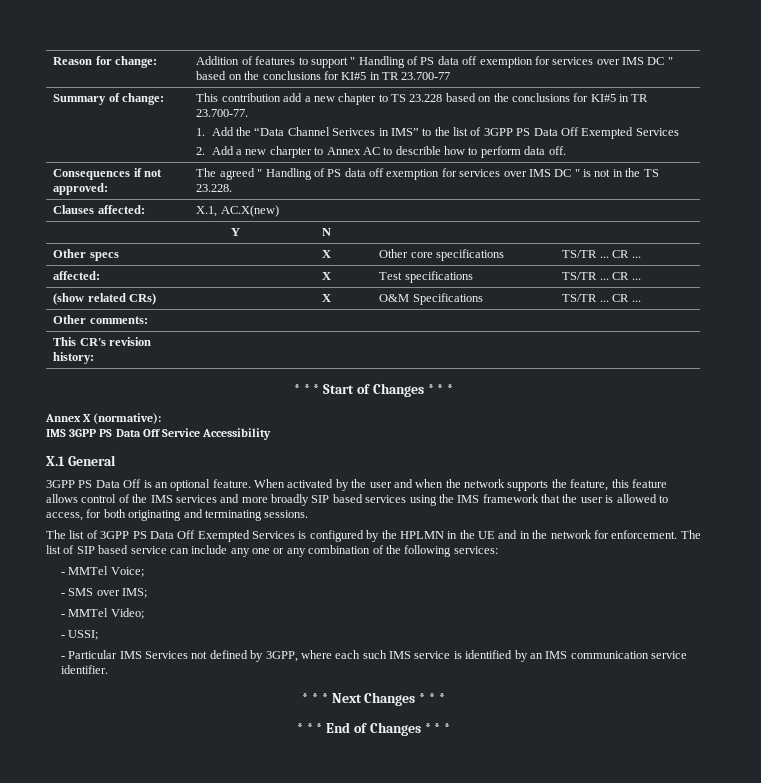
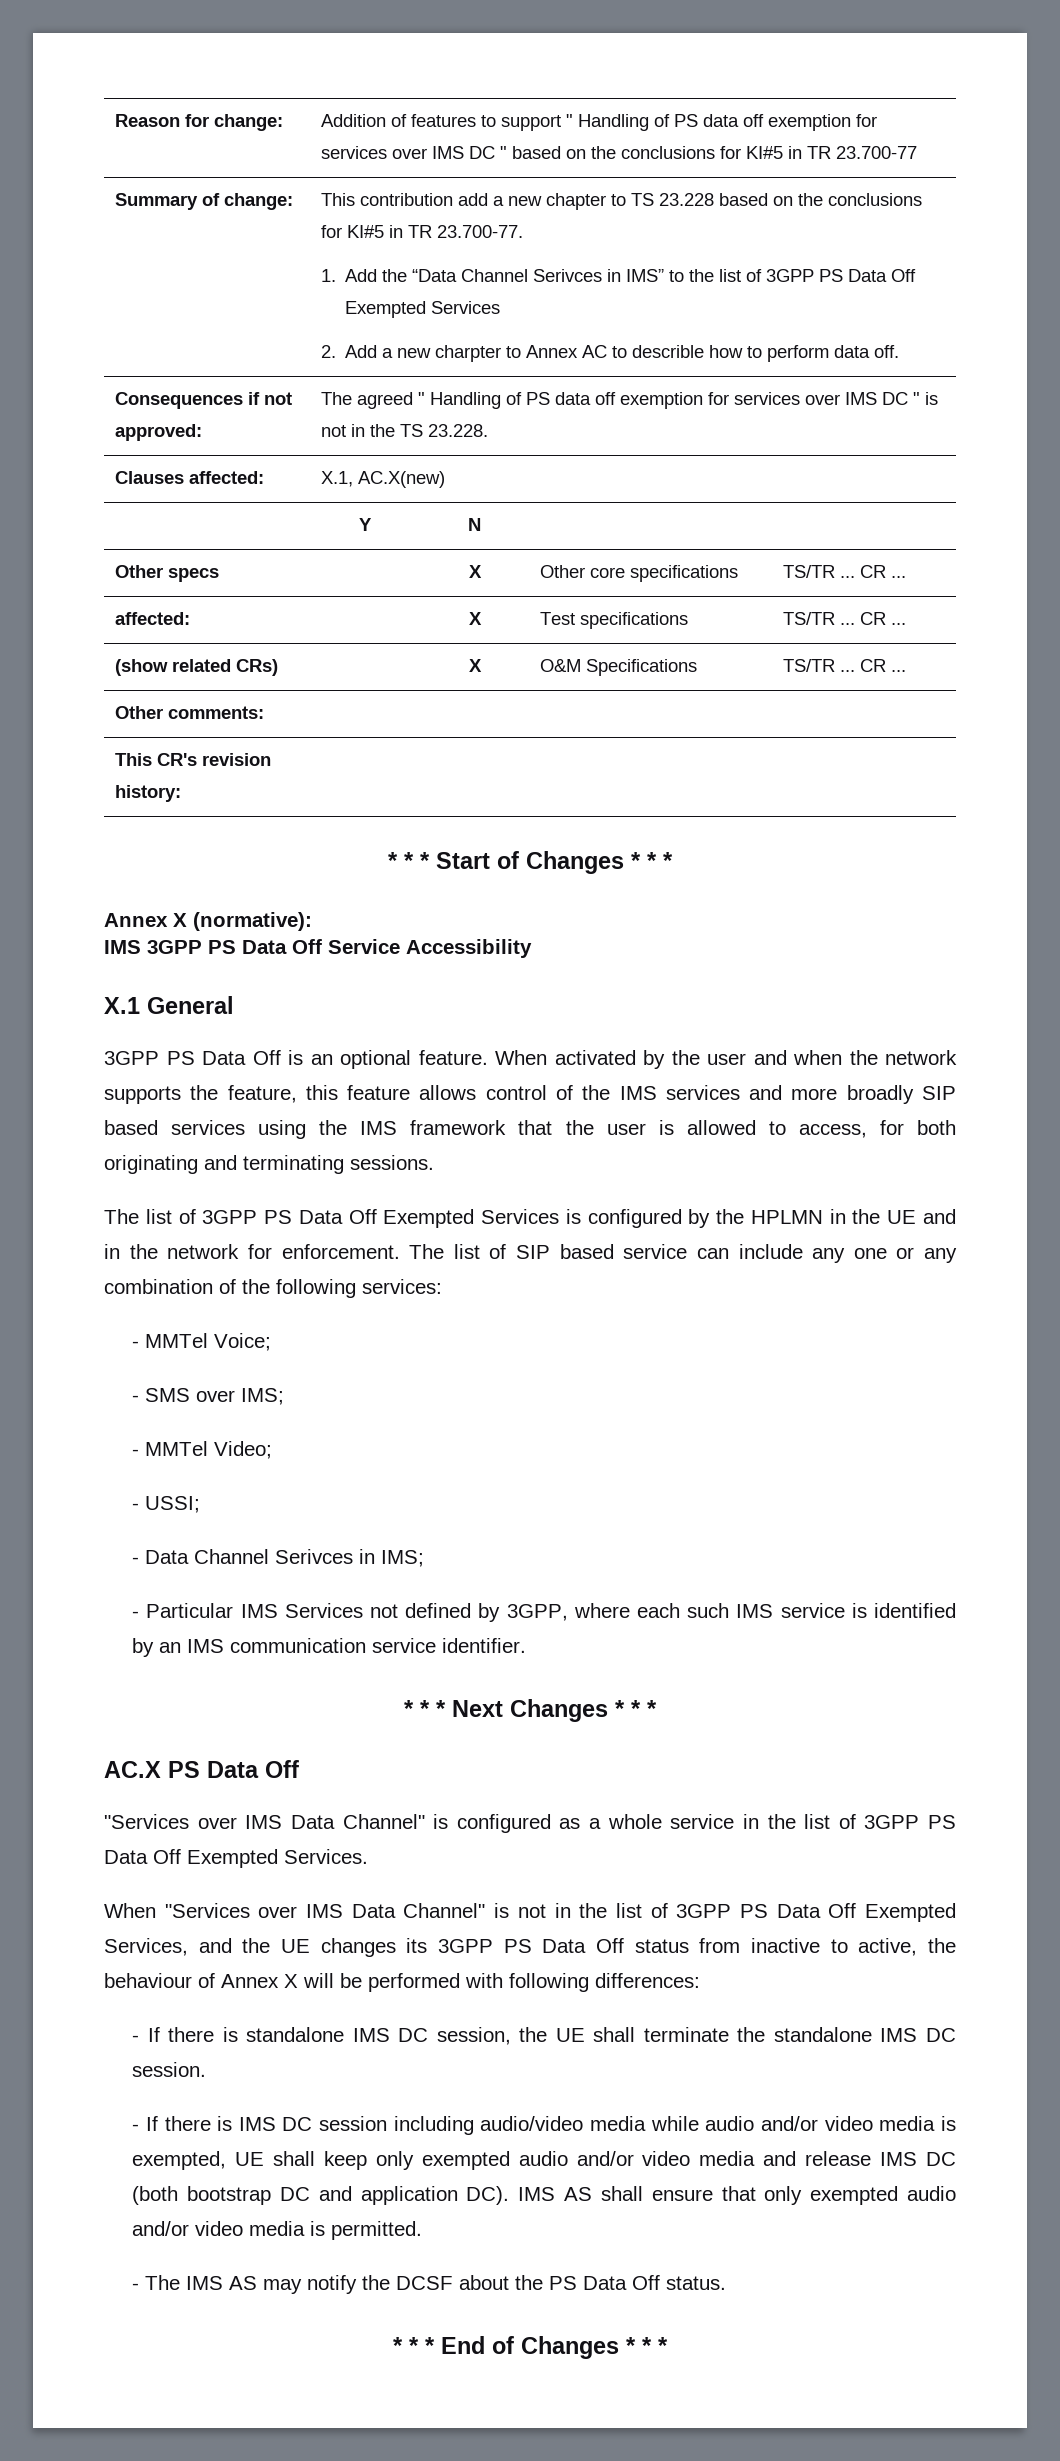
+ - Data Channel Serivces in IMS;
+ AC.X PS Data Off
+ "Services over IMS Data Channel" is configured as a whole service in the list of 3GPP PS Data Off Exempted Services.
+ When "Services over IMS Data Channel" is not in the list of 3GPP PS Data Off Exempted Services, and the UE changes its 3GPP PS Data Off status from inactive to active, the behaviour of Annex X will be performed with following differences:
+ - If there is standalone IMS DC session, the UE shall terminate the standalone IMS DC session.
+ - If there is IMS DC session including audio/video media while audio and/or video media is exempted, UE shall keep only exempted audio and/or video media and release IMS DC (both bootstrap DC and application DC). IMS AS shall ensure that only exempted audio and/or video media is permitted.
+ - The IMS AS may notify the DCSF about the PS Data Off status.

